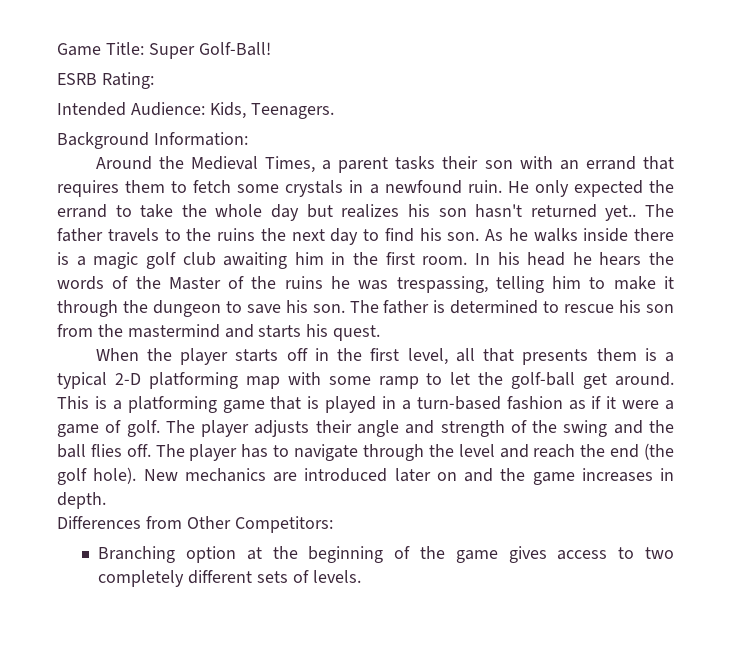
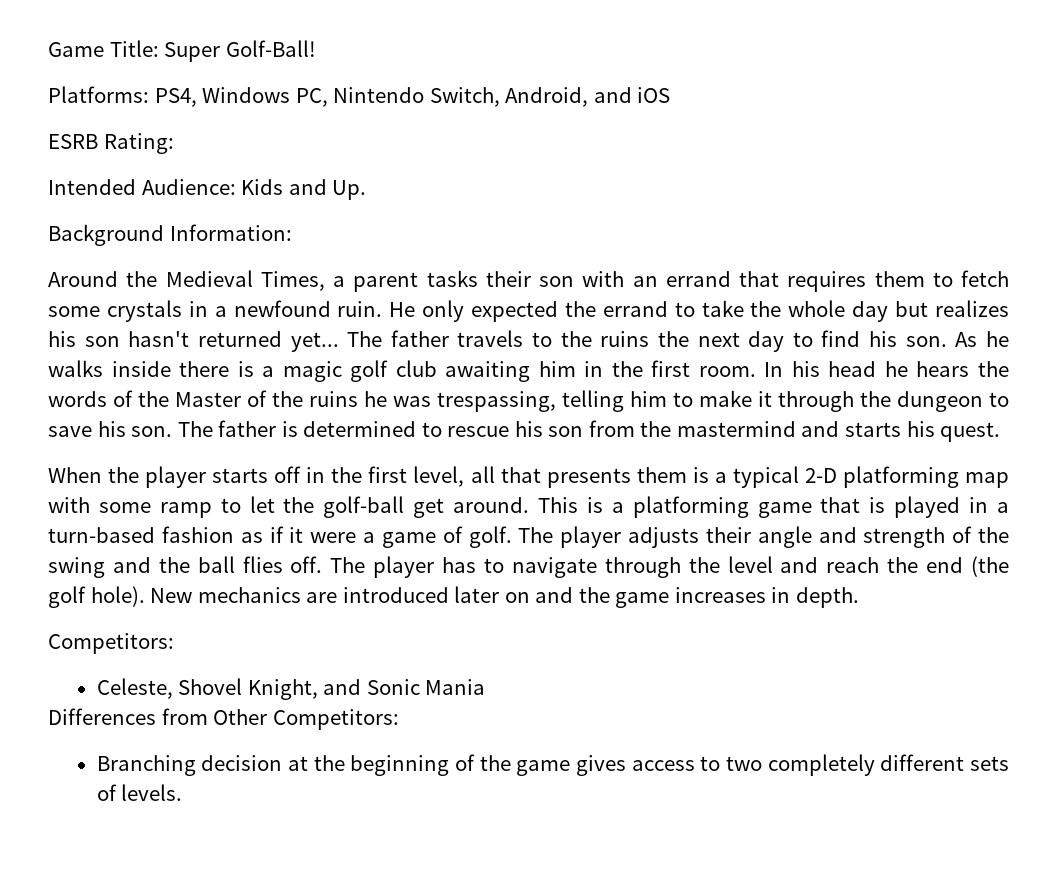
+ Platforms: PS4, Windows PC, Nintendo Switch, Android, and iOS
- Intended Audience: Kids, Teenagers.
+ Intended Audience: Kids and Up.
- He only expected the errand to take the whole day but realizes his son hasn't returned yet..
+ He only expected the errand to take the whole day but realizes his son hasn't returned yet...
  New mechanics are introduced later on and the game increases in depth.
+ Competitors:
+ Celeste, Shovel Knight, and Sonic Mania
- Branching option at the beginning of the game gives access to two completely different sets of levels.
+ Branching decision at the beginning of the game gives access to two completely different sets of levels.

